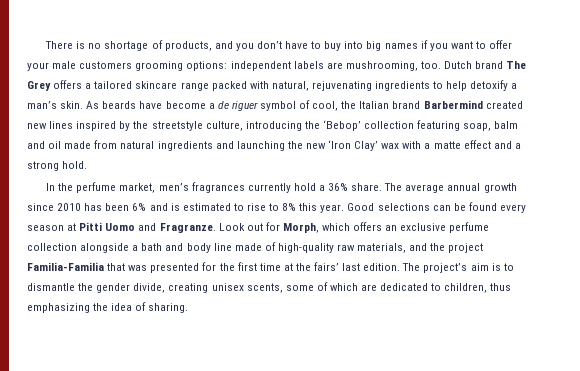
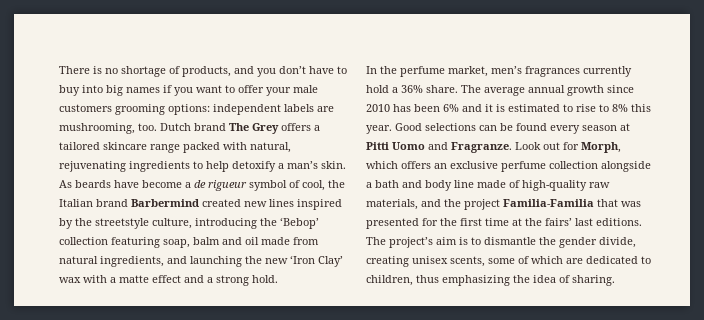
- As beards have become a de riguer symbol of cool, the Italian brand Barbermind created new lines inspired by the streetstyle culture, introducing the ‘Bebop’ collection featuring soap, balm and oil made from natural ingredients and launching the new ‘Iron Clay’ wax with a matte effect and a strong hold.
+ As beards have become a de rigueur symbol of cool, the Italian brand Barbermind created new lines inspired by the streetstyle culture, introducing the ‘Bebop’ collection featuring soap, balm and oil made from natural ingredients, and launching the new ‘Iron Clay’ wax with a matte effect and a strong hold.
- The average annual growth since 2010 has been 6% and is estimated to rise to 8% this year.
+ The average annual growth since 2010 has been 6% and it is estimated to rise to 8% this year.
- Look out for Morph, which offers an exclusive perfume collection alongside a bath and body line made of high-quality raw materials, and the project Familia-Familia that was presented for the first time at the fairs’ last edition.
+ Look out for Morph, which offers an exclusive perfume collection alongside a bath and body line made of high-quality raw materials, and the project Familia-Familia that was presented for the first time at the fairs’ last editions.

